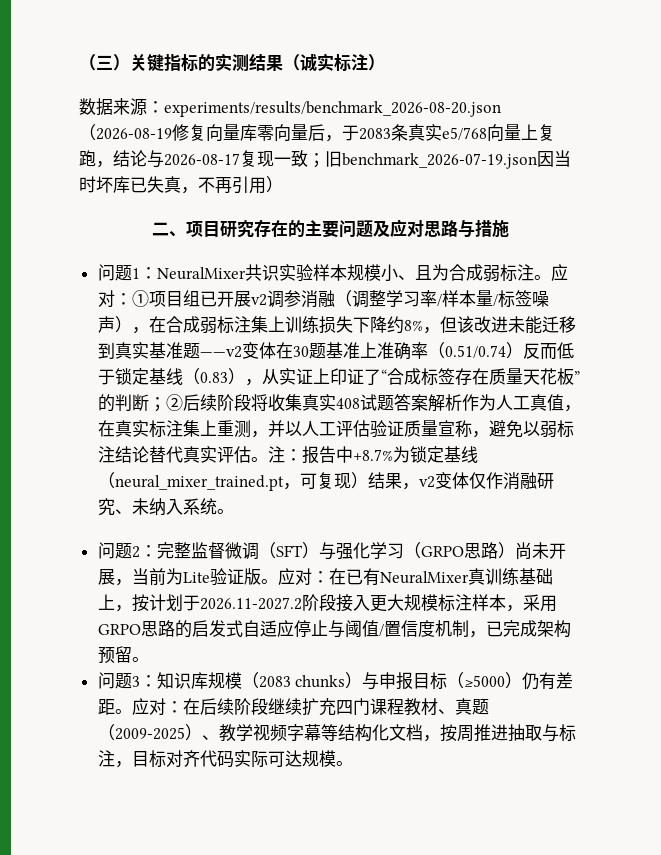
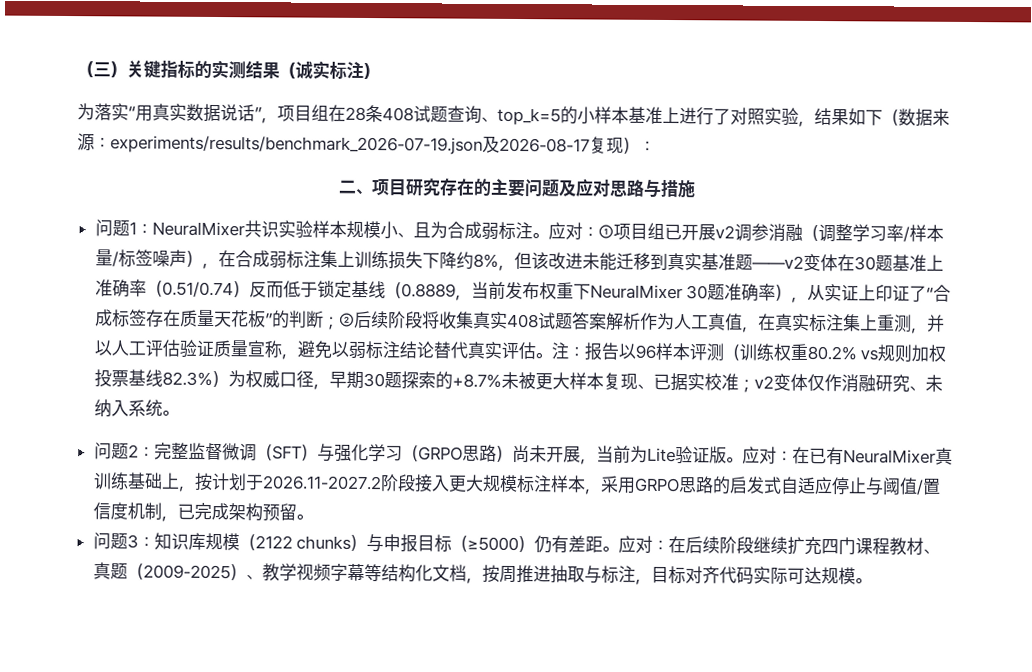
- 数据来源：experiments/results/benchmark_2026-08-20.json（2026-08-19修复向量库零向量后，于2083条真实e5/768向量上复跑，结论与2026-08-17复现一致；旧benchmark_2026-07-19.json因当时坏库已失真，不再引用）
+ 为落实“用真实数据说话”，项目组在28条408试题查询、top_k=5的小样本基准上进行了对照实验，结果如下（数据来源：experiments/results/benchmark_2026-07-19.json及2026-08-17复现）：
- ①项目组已开展v2调参消融（调整学习率/样本量/标签噪声），在合成弱标注集上训练损失下降约8%，但该改进未能迁移到真实基准题——v2变体在30题基准上准确率（0.51/0.74）反而低于锁定基线（0.83），从实证上印证了“合成标签存在质量天花板”的判断；
+ ①项目组已开展v2调参消融（调整学习率/样本量/标签噪声），在合成弱标注集上训练损失下降约8%，但该改进未能迁移到真实基准题——v2变体在30题基准上准确率（0.51/0.74）反而低于锁定基线（0.8889，当前发布权重下NeuralMixer 30题准确率），从实证上印证了“合成标签存在质量天花板”的判断；
- 注：报告中+8.7%为锁定基线（neural_mixer_trained.pt，可复现）结果，v2变体仅作消融研究、未纳入系统。
+ 注：报告以96样本评测（训练权重80.2% vs规则加权投票基线82.3%）为权威口径，早期30题探索的+8.7%未被更大样本复现、已据实校准；v2变体仅作消融研究、未纳入系统。
- 问题3：知识库规模（2083 chunks）与申报目标（≥5000）仍有差距。
+ 问题3：知识库规模（2122 chunks）与申报目标（≥5000）仍有差距。

